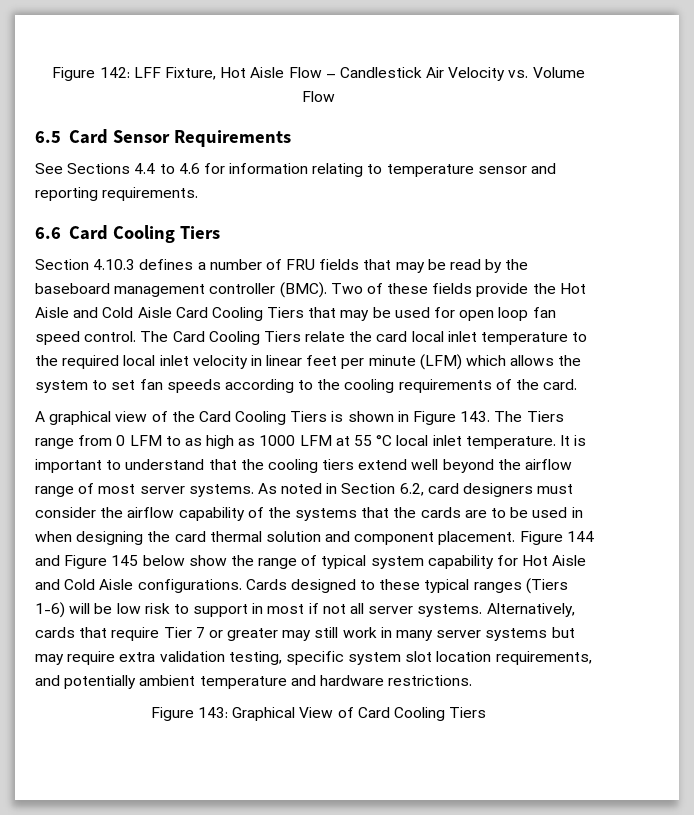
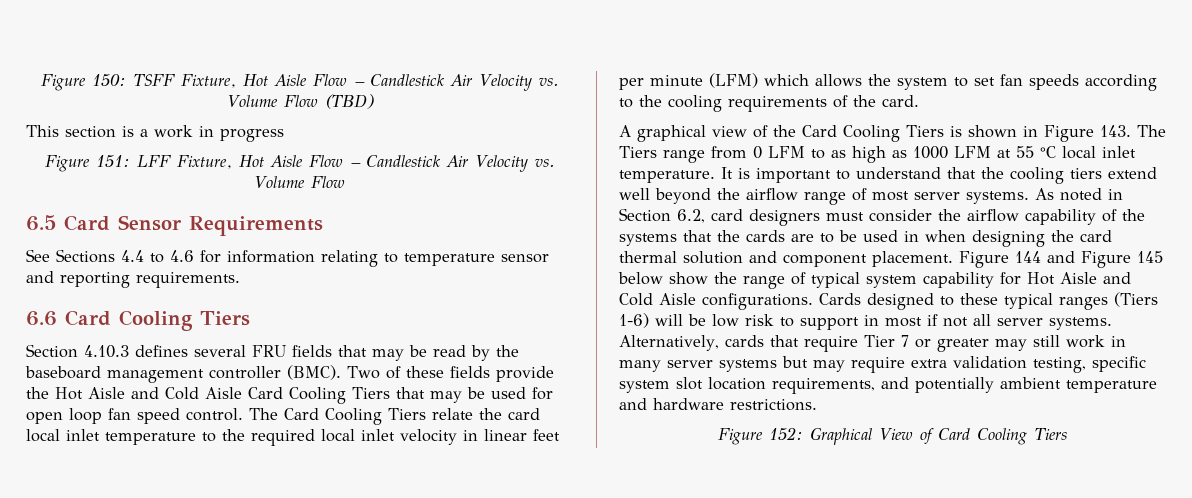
- Figure 142: LFF Fixture, Hot Aisle Flow – Candlestick Air Velocity vs. Volume Flow
+ Figure 150: TSFF Fixture, Hot Aisle Flow – Candlestick Air Velocity vs. Volume Flow (TBD)
+ This section is a work in progress
+ Figure 151: LFF Fixture, Hot Aisle Flow – Candlestick Air Velocity vs. Volume Flow
- Section 4.10.3 defines a number of FRU fields that may be read by the baseboard management controller (BMC).
+ Section 4.10.3 defines several FRU fields that may be read by the baseboard management controller (BMC).
- Figure 143: Graphical View of Card Cooling Tiers
+ Figure 152: Graphical View of Card Cooling Tiers

